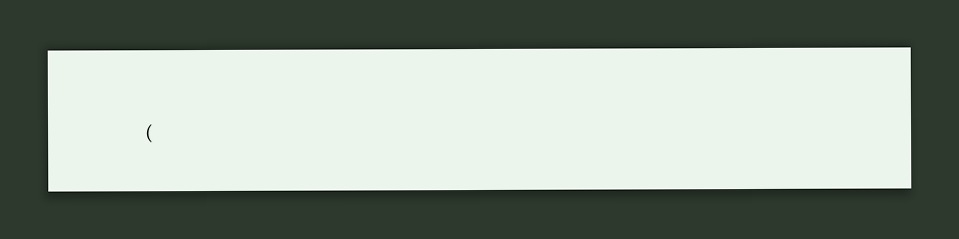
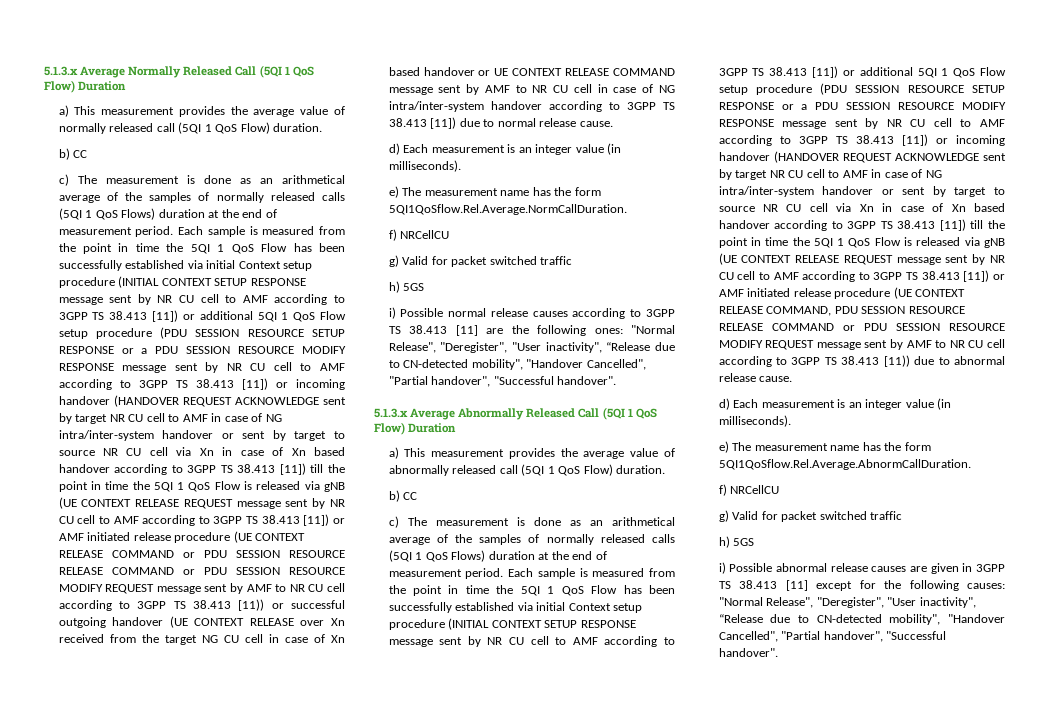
- (
+ 5.1.3.x Average Normally Released Call (5QI 1 QoS Flow) Duration
+ a) This measurement provides the average value of normally released call (5QI 1 QoS Flow) duration.
+ b) CC
+ c) The measurement is done as an arithmetical average of the samples of normally released calls (5QI 1 QoS Flows) duration at the end of measurement period. Each sample is measured from the point in time the 5QI 1 QoS Flow has been successfully established via initial Context setup procedure (INITIAL CONTEXT SETUP RESPONSE message sent by NR CU cell to AMF according to 3GPP TS 38.413 [11]) or additional 5QI 1 QoS Flow setup procedure (PDU SESSION RESOURCE SETUP RESPONSE or a PDU SESSION RESOURCE MODIFY RESPONSE message sent by NR CU cell to AMF according to 3GPP TS 38.413 [11]) or incoming handover (HANDOVER REQUEST ACKNOWLEDGE sent by target NR CU cell to AMF in case of NG intra/inter-system handover or sent by target to source NR CU cell via Xn in case of Xn based handover according to 3GPP TS 38.413 [11]) till the point in time the 5QI 1 QoS Flow is released via gNB (UE CONTEXT RELEASE REQUEST message sent by NR CU cell to AMF according to 3GPP TS 38.413 [11]) or AMF initiated release procedure (UE CONTEXT RELEASE COMMAND or PDU SESSION RESOURCE RELEASE COMMAND or PDU SESSION RESOURCE MODIFY REQUEST message sent by AMF to NR CU cell according to 3GPP TS 38.413 [11)) or successful outgoing handover (UE CONTEXT RELEASE over Xn received from the target NG CU cell in case of Xn based handover or UE CONTEXT RELEASE COMMAND message sent by AMF to NR CU cell in case of NG intra/inter-system handover according to 3GPP TS 38.413 [11]) due to normal release cause.
+ d) Each measurement is an integer value (in milliseconds).
+ e) The measurement name has the form 5QI1QoSflow.Rel.Average.NormCallDuration.
+ f) NRCellCU
+ g) Valid for packet switched traffic
+ h) 5GS
+ i) Possible normal release causes according to 3GPP TS 38.413 [11] are the following ones: "Normal Release", "Deregister", "User inactivity", “Release due to CN-detected mobility", "Handover Cancelled", "Partial handover", "Successful handover".
+ 5.1.3.x Average Abnormally Released Call (5QI 1 QoS Flow) Duration
+ a) This measurement provides the average value of abnormally released call (5QI 1 QoS Flow) duration.
+ b) CC
+ c) The measurement is done as an arithmetical average of the samples of normally released calls (5QI 1 QoS Flows) duration at the end of measurement period. Each sample is measured from the point in time the 5QI 1 QoS Flow has been successfully established via initial Context setup procedure (INITIAL CONTEXT SETUP RESPONSE message sent by NR CU cell to AMF according to 3GPP TS 38.413 [11]) or additional 5QI 1 QoS Flow setup procedure (PDU SESSION RESOURCE SETUP RESPONSE or a PDU SESSION RESOURCE MODIFY RESPONSE message sent by NR CU cell to AMF according to 3GPP TS 38.413 [11]) or incoming handover (HANDOVER REQUEST ACKNOWLEDGE sent by target NR CU cell to AMF in case of NG intra/inter-system handover or sent by target to source NR CU cell via Xn in case of Xn based handover according to 3GPP TS 38.413 [11]) till the point in time the 5QI 1 QoS Flow is released via gNB (UE CONTEXT RELEASE REQUEST message sent by NR CU cell to AMF according to 3GPP TS 38.413 [11]) or AMF initiated release procedure (UE CONTEXT RELEASE COMMAND, PDU SESSION RESOURCE RELEASE COMMAND or PDU SESSION RESOURCE MODIFY REQUEST message sent by AMF to NR CU cell according to 3GPP TS 38.413 [11)) due to abnormal release cause.
+ d) Each measurement is an integer value (in milliseconds).
+ e) The measurement name has the form 5QI1QoSflow.Rel.Average.AbnormCallDuration.
+ f) NRCellCU
+ g) Valid for packet switched traffic
+ h) 5GS
+ i) Possible abnormal release causes are given in 3GPP TS 38.413 [11] except for the following causes: "Normal Release", "Deregister", "User inactivity", “Release due to CN-detected mobility", "Handover Cancelled", "Partial handover", "Successful handover".

